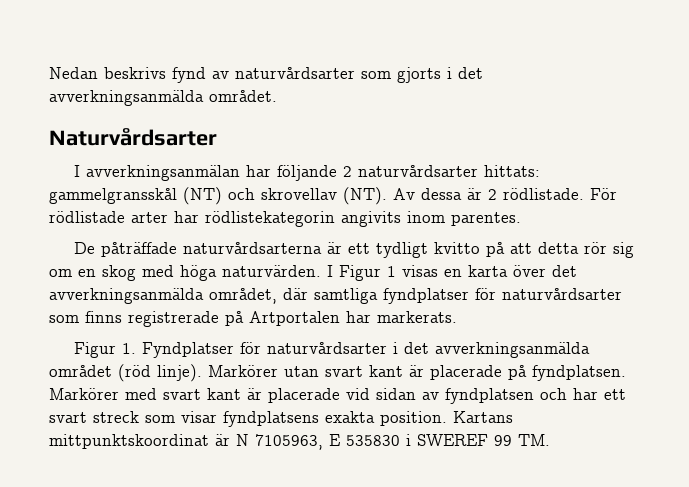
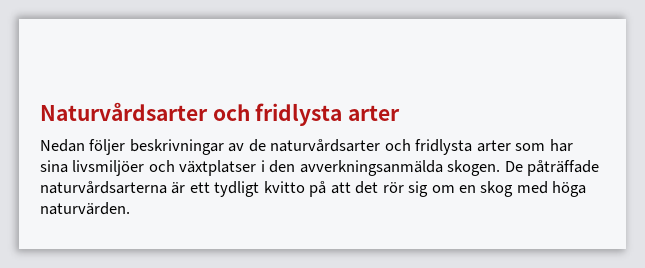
- Nedan beskrivs fynd av naturvårdsarter som gjorts i det avverkningsanmälda området.
- Naturvårdsarter
- I avverkningsanmälan har följande 2 naturvårdsarter hittats: gammelgransskål (NT) och skrovellav (NT). Av dessa är 2 rödlistade. För rödlistade arter har rödlistekategorin angivits inom parentes.
- De påträffade naturvårdsarterna är ett tydligt kvitto på att detta rör sig om en skog med höga naturvärden. I Figur 1 visas en karta över det avverkningsanmälda området, där samtliga fyndplatser för naturvårdsarter som finns registrerade på Artportalen har markerats.
- Figur 1. Fyndplatser för naturvårdsarter i det avverkningsanmälda området (röd linje). Markörer utan svart kant är placerade på fyndplatsen. Markörer med svart kant är placerade vid sidan av fyndplatsen och har ett svart streck som visar fyndplatsens exakta position. Kartans mittpunktskoordinat är N 7105963, E 535830 i SWEREF 99 TM.
+ Naturvårdsarter och fridlysta arter
+ Nedan följer beskrivningar av de naturvårdsarter och fridlysta arter som har sina livsmiljöer och växtplatser i den avverkningsanmälda skogen. De påträffade naturvårdsarterna är ett tydligt kvitto på att det rör sig om en skog med höga naturvärden.

